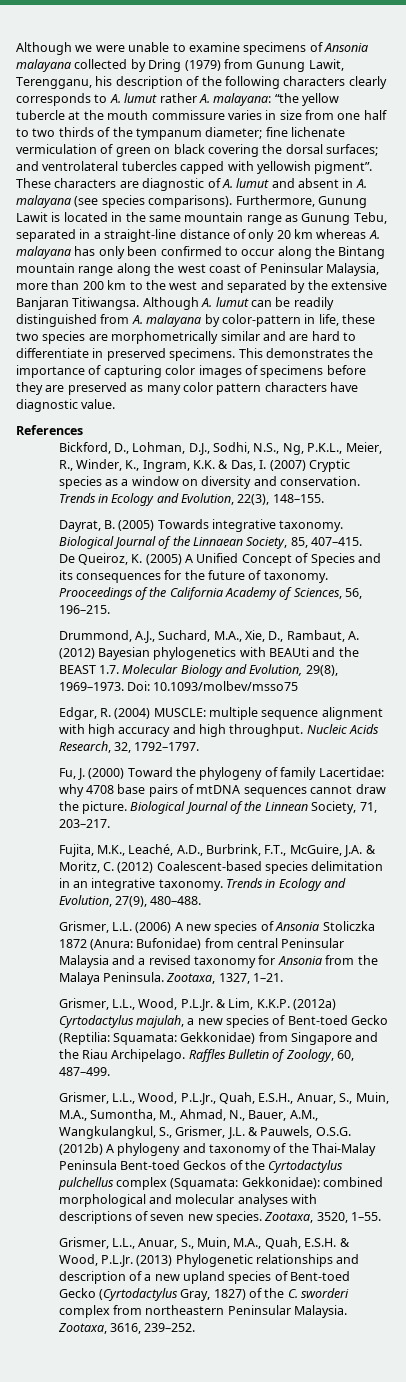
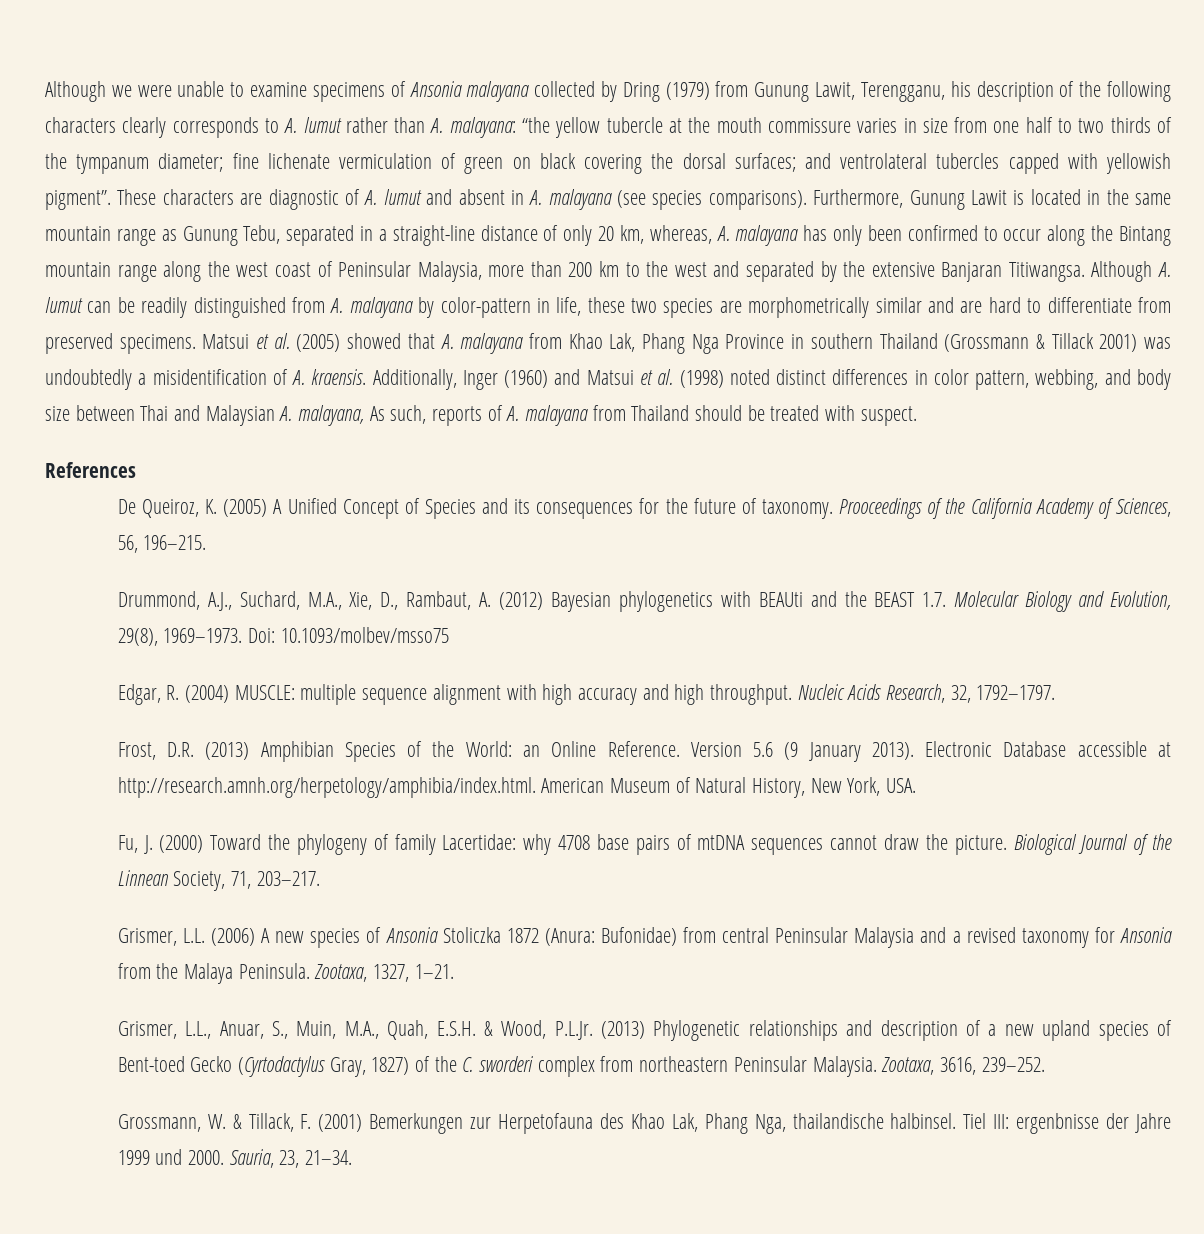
- Although we were unable to examine specimens of Ansonia malayana collected by Dring (1979) from Gunung Lawit, Terengganu, his description of the following characters clearly corresponds to A. lumut rather A. malayana:
+ Although we were unable to examine specimens of Ansonia malayana collected by Dring (1979) from Gunung Lawit, Terengganu, his description of the following characters clearly corresponds to A. lumut rather than A. malayana:
- Furthermore, Gunung Lawit is located in the same mountain range as Gunung Tebu, separated in a straight-line distance of only 20 km whereas A. malayana has only been confirmed to occur along the Bintang mountain range along the west coast of Peninsular Malaysia, more than 200 km to the west and separated by the extensive Banjaran Titiwangsa.
+ Furthermore, Gunung Lawit is located in the same mountain range as Gunung Tebu, separated in a straight-line distance of only 20 km, whereas, A. malayana has only been confirmed to occur along the Bintang mountain range along the west coast of Peninsular Malaysia, more than 200 km to the west and separated by the extensive Banjaran Titiwangsa.
- Although A. lumut can be readily distinguished from A. malayana by color-pattern in life, these two species are morphometrically similar and are hard to differentiate in preserved specimens.
+ Although A. lumut can be readily distinguished from A. malayana by color-pattern in life, these two species are morphometrically similar and are hard to differentiate from preserved specimens.
- This demonstrates the importance of capturing color images of specimens before they are preserved as many color pattern characters have diagnostic value.
+ Matsui et al. (2005) showed that A. malayana from Khao Lak, Phang Nga Province in southern Thailand (Grossmann & Tillack 2001) was undoubtedly a misidentification of A. kraensis. Additionally, Inger (1960) and Matsui et al. (1998) noted distinct differences in color pattern, webbing, and body size between Thai and Malaysian A. malayana, As such, reports of A. malayana from Thailand should be treated with suspect.
  References
- Bickford, D., Lohman, D.J., Sodhi, N.S., Ng, P.K.L., Meier, R., Winder, K., Ingram, K.K. & Das, I. (2007) Cryptic species as a window on diversity and conservation. Trends in Ecology and Evolution, 22(3), 148–155.
- Dayrat, B. (2005) Towards integrative taxonomy. Biological Journal of the Linnaean Society, 85, 407–415.
+ Frost, D.R. (2013) Amphibian Species of the World: an Online Reference. Version 5.6 (9 January 2013). Electronic Database accessible at http://research.amnh.org/herpetology/amphibia/index.html. American Museum of Natural History, New York, USA.
- Fujita, M.K., Leaché, A.D., Burbrink, F.T., McGuire, J.A. & Moritz, C. (2012) Coalescent-based species delimitation in an integrative taxonomy. Trends in Ecology and Evolution, 27(9), 480–488.
- Grismer, L.L., Wood, P.L.Jr. & Lim, K.K.P. (2012a) Cyrtodactylus majulah, a new species of Bent-toed Gecko (Reptilia: Squamata: Gekkonidae) from Singapore and the Riau Archipelago. Raffles Bulletin of Zoology, 60, 487–499.
- Grismer, L.L., Wood, P.L.Jr., Quah, E.S.H., Anuar, S., Muin, M.A., Sumontha, M., Ahmad, N., Bauer, A.M., Wangkulangkul, S., Grismer, J.L. & Pauwels, O.S.G. (2012b) A phylogeny and taxonomy of the Thai-Malay Peninsula Bent-toed Geckos of the Cyrtodactylus pulchellus complex (Squamata: Gekkonidae): combined morphological and molecular analyses with descriptions of seven new species. Zootaxa, 3520, 1–55.
+ Grossmann, W. & Tillack, F. (2001) Bemerkungen zur Herpetofauna des Khao Lak, Phang Nga, thailandische halbinsel. Tiel III: ergenbnisse der Jahre 1999 und 2000. Sauria, 23, 21–34.

